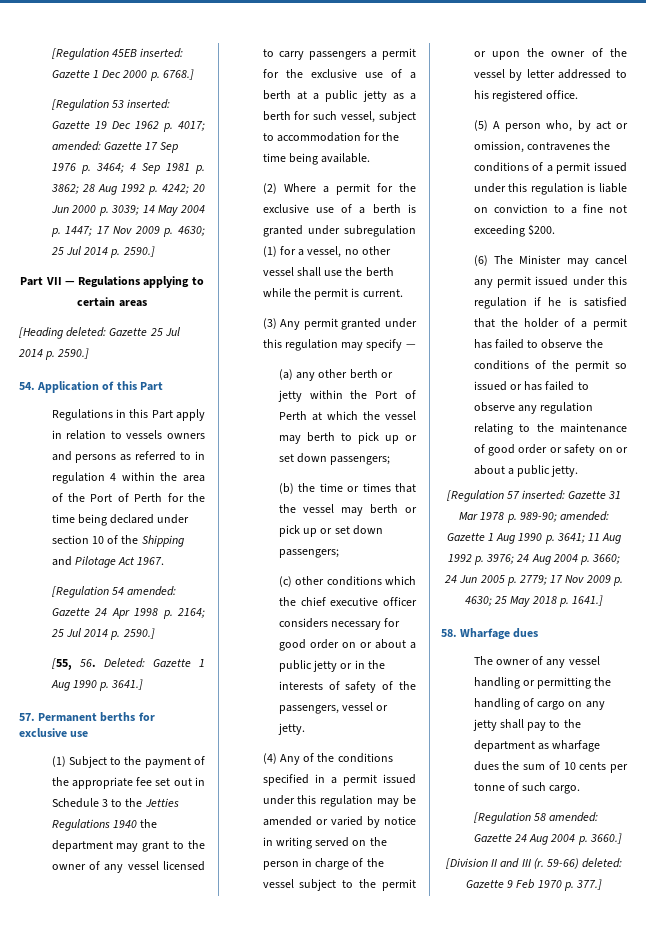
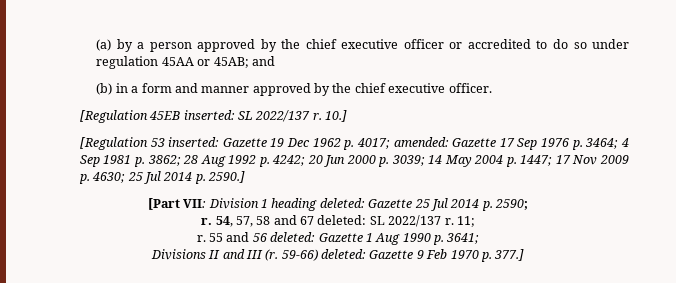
- [Regulation 45EB inserted: Gazette 1 Dec 2000 p. 6768.]
+ (a) by a person approved by the chief executive officer or accredited to do so under regulation 45AA or 45AB; and
+ (b) in a form and manner approved by the chief executive officer.
+ [Regulation 45EB inserted: SL 2022/137 r. 10.]
- Part VII — Regulations applying to certain areas
- [Heading deleted: Gazette 25 Jul 2014 p. 2590.]
- 54. Application of this Part
- Regulations in this Part apply in relation to vessels owners and persons as referred to in regulation 4 within the area of the Port of Perth for the time being declared under section 10 of the Shipping and Pilotage Act 1967.
- [Regulation 54 amended: Gazette 24 Apr 1998 p. 2164; 25 Jul 2014 p. 2590.]
- [55, 56. Deleted: Gazette 1 Aug 1990 p. 3641.]
- 57. Permanent berths for exclusive use
- (1) Subject to the payment of the appropriate fee set out in Schedule 3 to the Jetties Regulations 1940 the department may grant to the owner of any vessel licensed to carry passengers a permit for the exclusive use of a berth at a public jetty as a berth for such vessel, subject to accommodation for the time being available.
- (2) Where a permit for the exclusive use of a berth is granted under subregulation (1) for a vessel, no other vessel shall use the berth while the permit is current.
- (3) Any permit granted under this regulation may specify —
- (a) any other berth or jetty within the Port of Perth at which the vessel may berth to pick up or set down passengers;
- (b) the time or times that the vessel may berth or pick up or set down passengers;
- (c) other conditions which the chief executive officer considers necessary for good order on or about a public jetty or in the interests of safety of the passengers, vessel or jetty.
- (4) Any of the conditions specified in a permit issued under this regulation may be amended or varied by notice in writing served on the person in charge of the vessel subject to the permit or upon the owner of the vessel by letter addressed to his registered office.
- (5) A person who, by act or omission, contravenes the conditions of a permit issued under this regulation is liable on conviction to a fine not exceeding $200.
- (6) The Minister may cancel any permit issued under this regulation if he is satisfied that the holder of a permit has failed to observe the conditions of the permit so issued or has failed to observe any regulation relating to the maintenance of good order or safety on or about a public jetty.
- [Regulation 57 inserted: Gazette 31 Mar 1978 p. 989-90; amended: Gazette 1 Aug 1990 p. 3641; 11 Aug 1992 p. 3976; 24 Aug 2004 p. 3660; 24 Jun 2005 p. 2779; 17 Nov 2009 p. 4630; 25 May 2018 p. 1641.]
- 58. Wharfage dues
- The owner of any vessel handling or permitting the handling of cargo on any jetty shall pay to the department as wharfage dues the sum of 10 cents per tonne of such cargo.
- [Regulation 58 amended: Gazette 24 Aug 2004 p. 3660.]
- [Division II and III (r.
+ [Part VII: Division 1 heading deleted: Gazette 25 Jul 2014 p. 2590;
+ r. 54, 57, 58 and 67 deleted: SL 2022/137 r. 11;
+ r. 55 and 56 deleted: Gazette 1 Aug 1990 p. 3641;
+ Divisions II and III (r.

